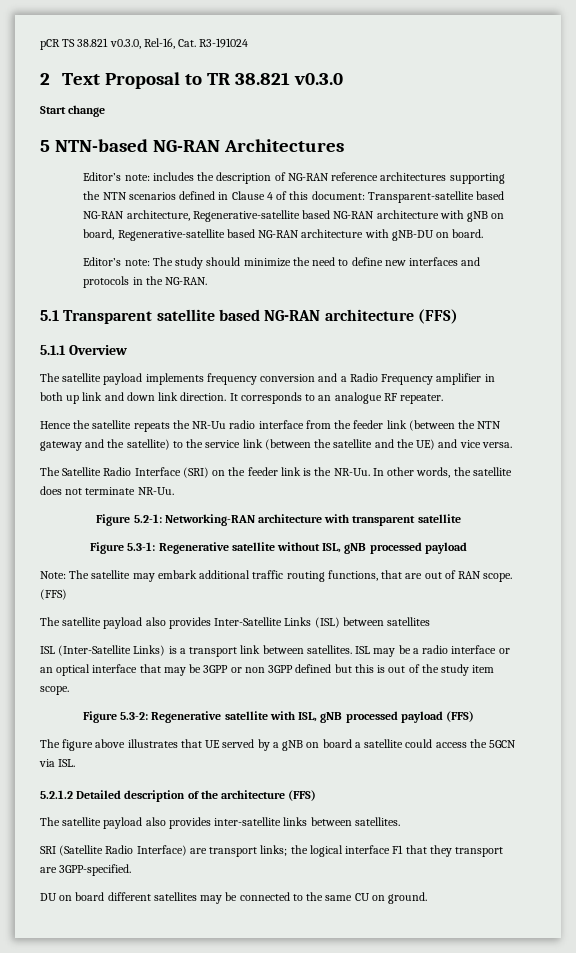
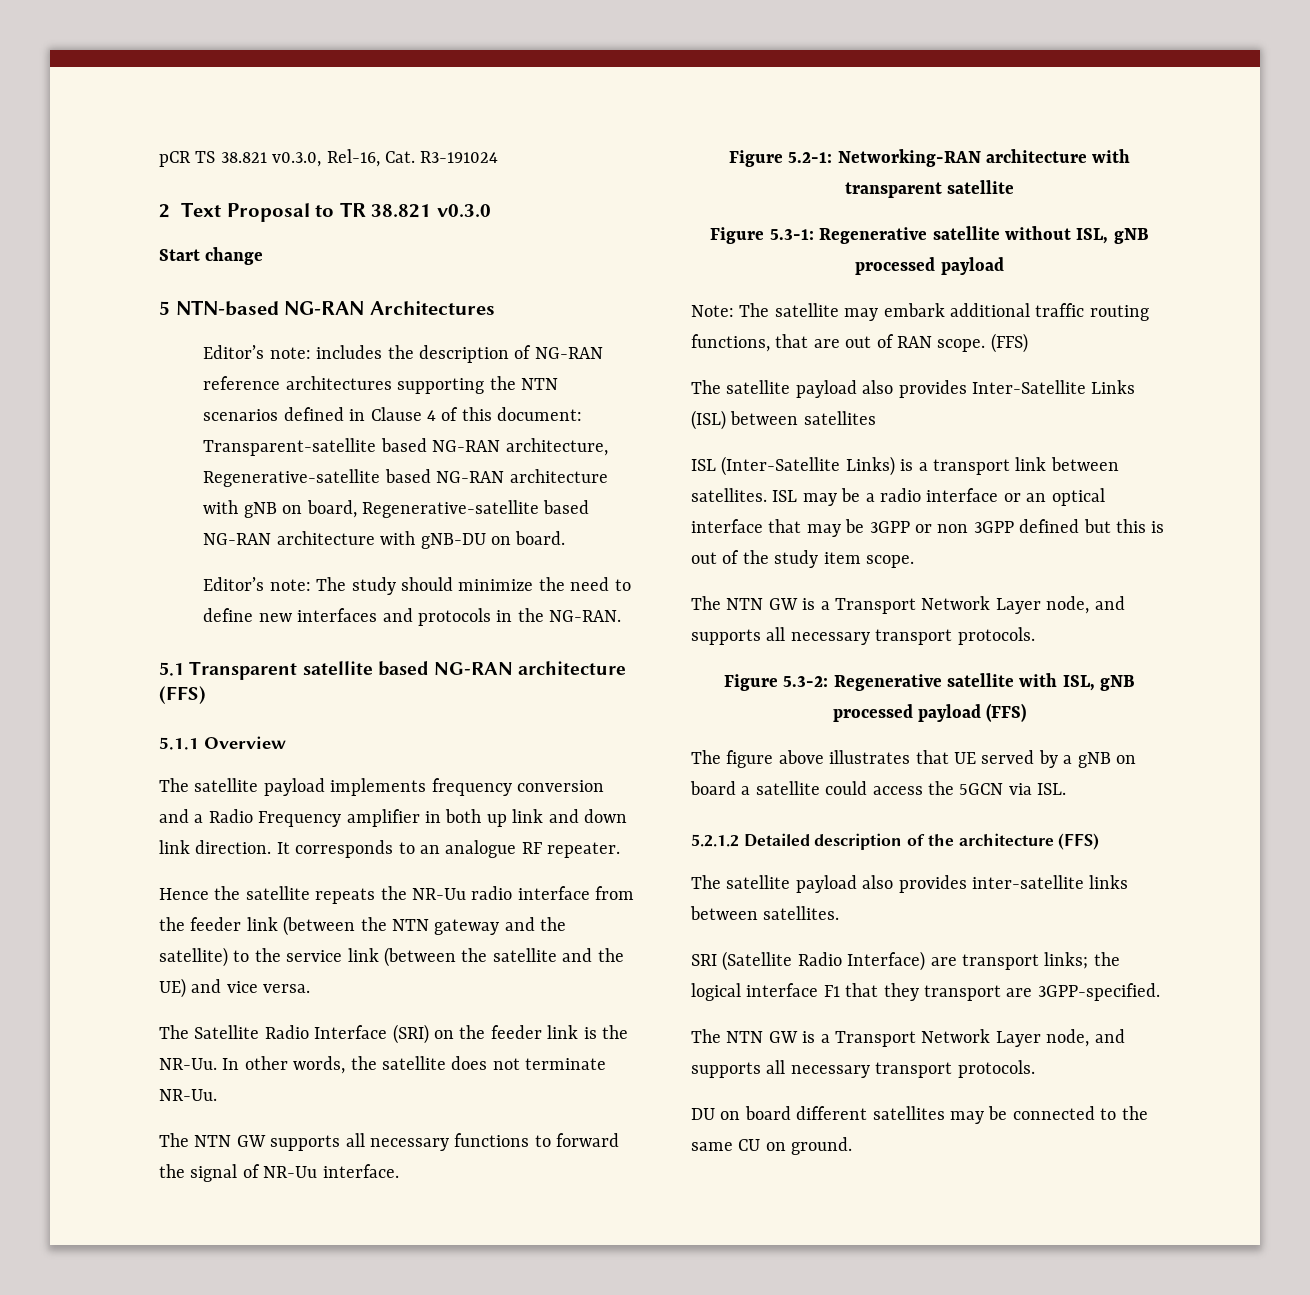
+ The NTN GW supports all necessary functions to forward the signal of NR-Uu interface.
  ISL may be a radio interface or an optical interface that may be 3GPP or non 3GPP defined but this is out of the study item scope.
+ The NTN GW is a Transport Network Layer node, and supports all necessary transport protocols.
  SRI (Satellite Radio Interface) are transport links; the logical interface F1 that they transport are 3GPP-specified.
+ The NTN GW is a Transport Network Layer node, and supports all necessary transport protocols.

